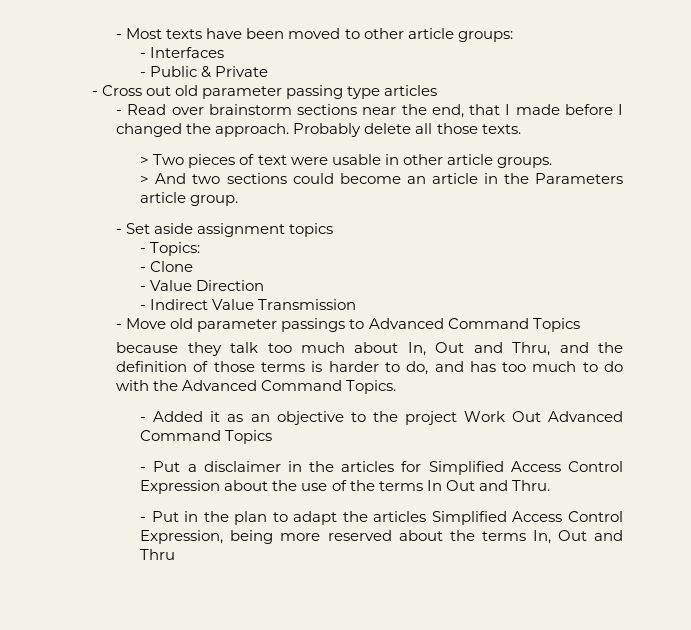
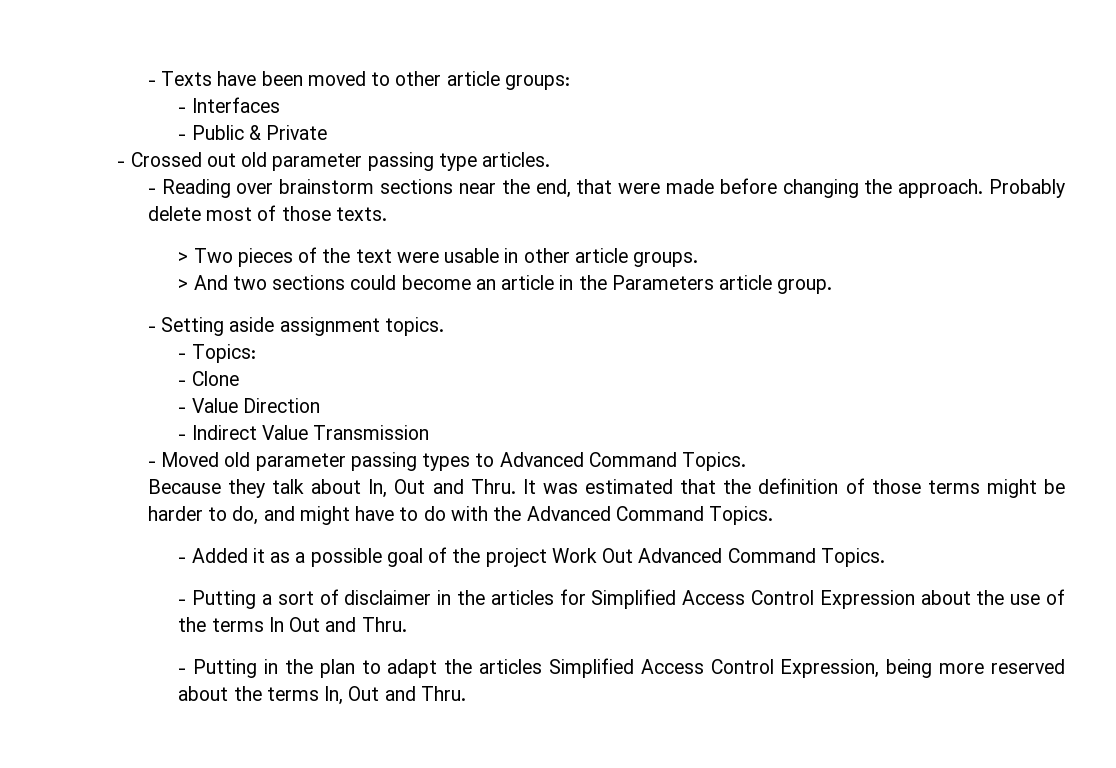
- - Most texts have been moved to other article groups:
+ - Texts have been moved to other article groups:
- - Cross out old parameter passing type articles
- - Read over brainstorm sections near the end, that I made before I changed the approach.
+ - Crossed out old parameter passing type articles.
+ - Reading over brainstorm sections near the end, that were made before changing the approach.
- Probably delete all those texts.
+ Probably delete most of those texts.
- > Two pieces of text were usable in other article groups.
+ > Two pieces of the text were usable in other article groups.
- - Set aside assignment topics
+ - Setting aside assignment topics.
- - Move old parameter passings to Advanced Command Topics
- because they talk too much about In, Out and Thru, and the definition of those terms is harder to do, and has too much to do with the Advanced Command Topics.
+ - Moved old parameter passing types to Advanced Command Topics.
+ Because they talk about In, Out and Thru. It was estimated that the definition of those terms might be harder to do, and might have to do with the Advanced Command Topics.
- - Added it as an objective to the project Work Out Advanced Command Topics
- - Put a disclaimer in the articles for Simplified Access Control Expression about the use of the terms In Out and Thru.
+ - Added it as a possible goal of the project Work Out Advanced Command Topics.
+ - Putting a sort of disclaimer in the articles for Simplified Access Control Expression about the use of the terms In Out and Thru.
- - Put in the plan to adapt the articles Simplified Access Control Expression, being more reserved about the terms In, Out and Thru
+ - Putting in the plan to adapt the articles Simplified Access Control Expression, being more reserved about the terms In, Out and Thru.

